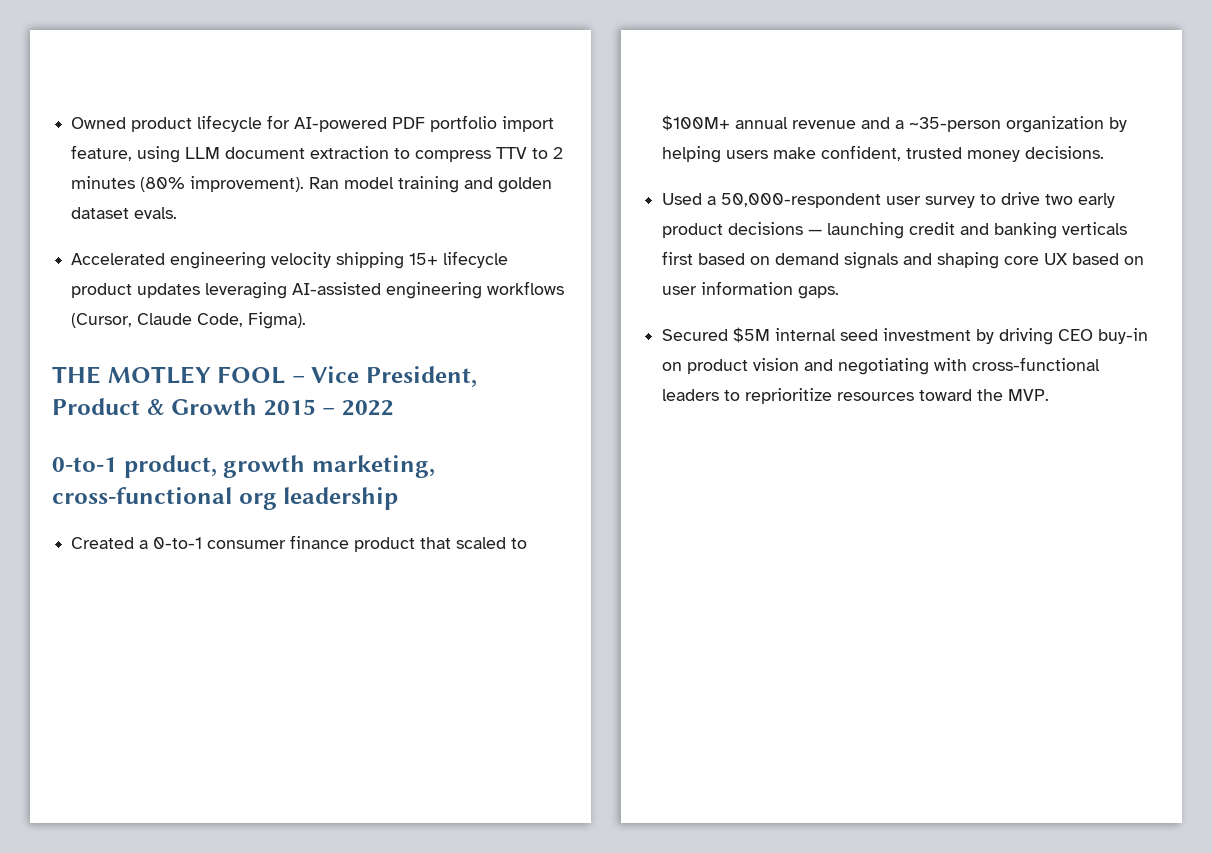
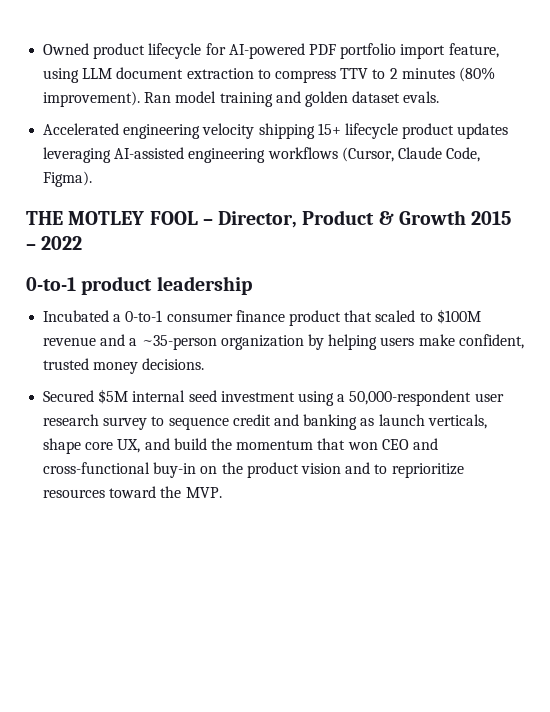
- THE MOTLEY FOOL – Vice President, Product & Growth 2015 – 2022
+ THE MOTLEY FOOL – Director, Product & Growth 2015 – 2022
- 0-to-1 product, growth marketing, cross-functional org leadership
+ 0-to-1 product leadership
- Created a 0-to-1 consumer finance product that scaled to $100M+ annual revenue and a ~35-person organization by helping users make confident, trusted money decisions.
+ Incubated a 0-to-1 consumer finance product that scaled to $100M revenue and a ~35-person organization by helping users make confident, trusted money decisions.
- Used a 50,000-respondent user survey to drive two early product decisions — launching credit and banking verticals first based on demand signals and shaping core UX based on user information gaps.
- Secured $5M internal seed investment by driving CEO buy-in on product vision and negotiating with cross-functional leaders to reprioritize resources toward the MVP.
+ Secured $5M internal seed investment using a 50,000-respondent user research survey to sequence credit and banking as launch verticals, shape core UX, and build the momentum that won CEO and cross-functional buy-in on the product vision and to reprioritize resources toward the MVP.

